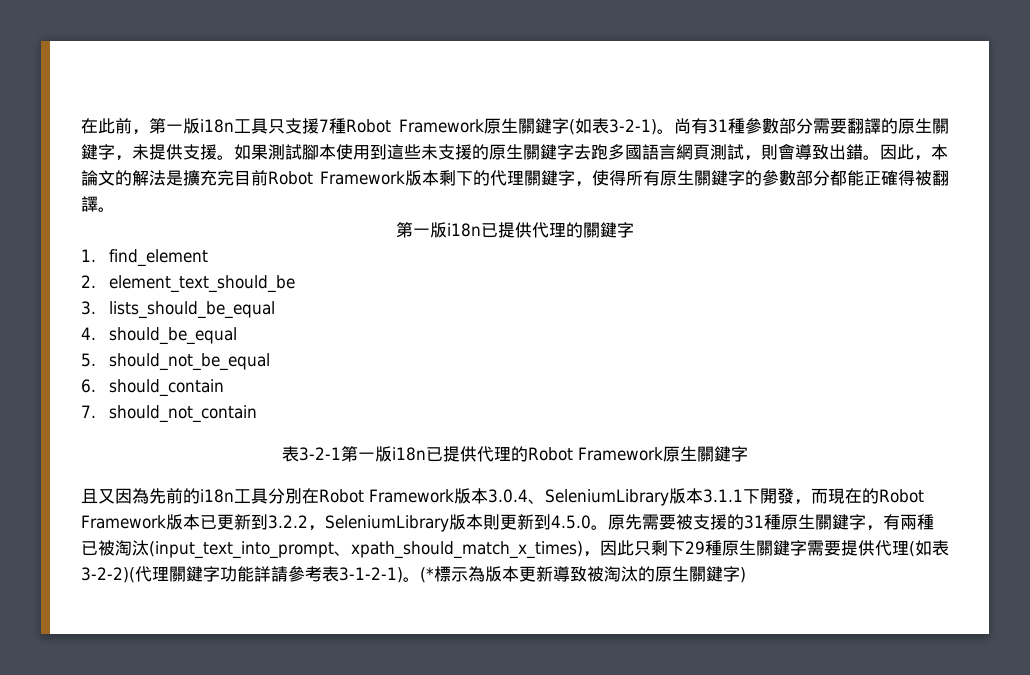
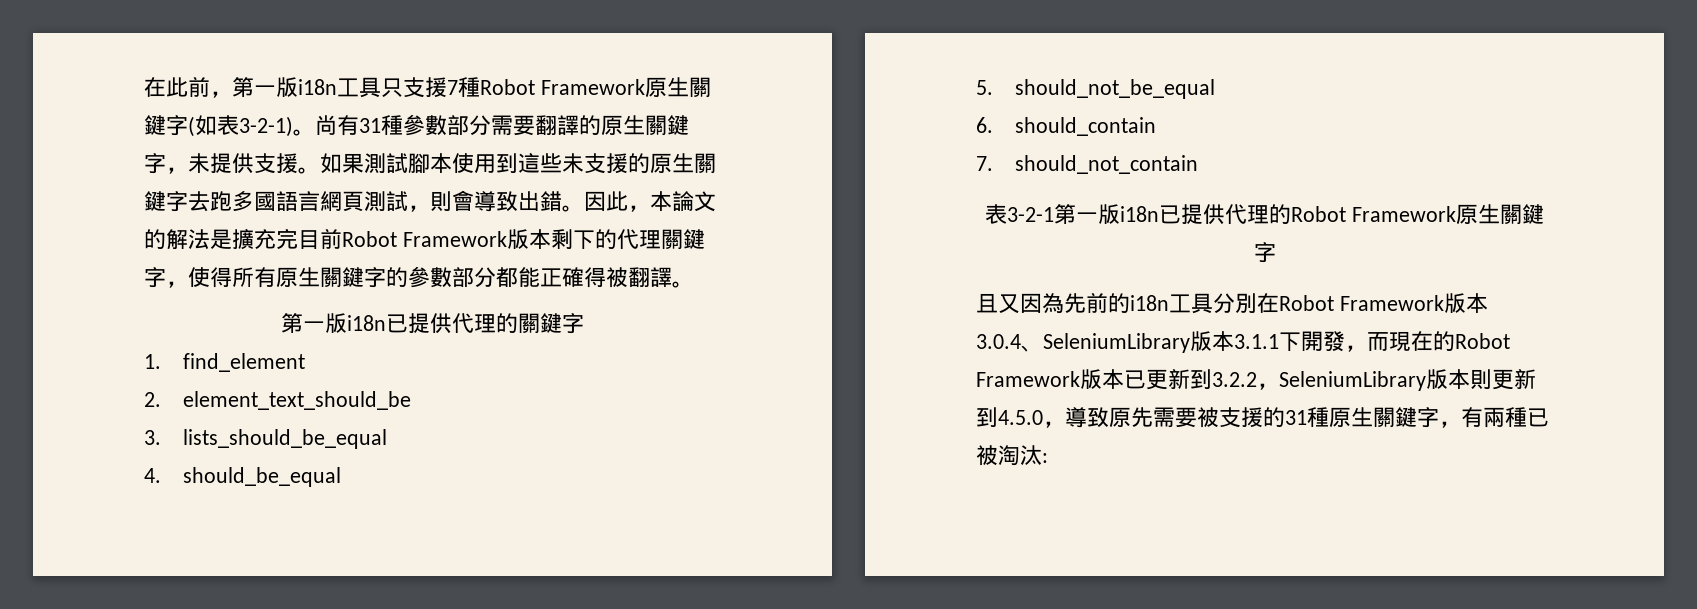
- 且又因為先前的i18n工具分別在Robot Framework版本3.0.4、SeleniumLibrary版本3.1.1下開發，而現在的Robot Framework版本已更新到3.2.2，SeleniumLibrary版本則更新到4.5.0。原先需要被支援的31種原生關鍵字，有兩種已被淘汰(input_text_into_prompt、xpath_should_match_x_times)，因此只剩下29種原生關鍵字需要提供代理(如表3-2-2)(代理關鍵字功能詳請參考表3-1-2-1)。(*標示為版本更新導致被淘汰的原生關鍵字)
+ 且又因為先前的i18n工具分別在Robot Framework版本3.0.4、SeleniumLibrary版本3.1.1下開發，而現在的Robot Framework版本已更新到3.2.2，SeleniumLibrary版本則更新到4.5.0，導致原先需要被支援的31種原生關鍵字，有兩種已被淘汰:

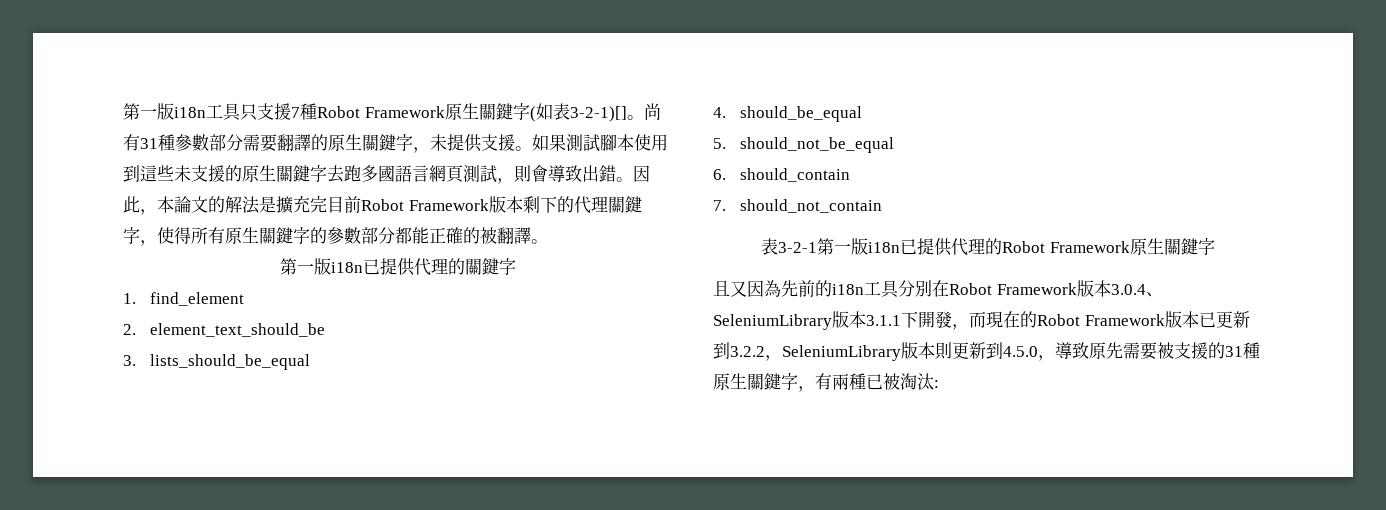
- 在此前，第一版i18n工具只支援7種Robot Framework原生關鍵字(如表3-2-1)。
+ 第一版i18n工具只支援7種Robot Framework原生關鍵字(如表3-2-1)[]。
- 因此，本論文的解法是擴充完目前Robot Framework版本剩下的代理關鍵字，使得所有原生關鍵字的參數部分都能正確得被翻譯。
+ 因此，本論文的解法是擴充完目前Robot Framework版本剩下的代理關鍵字，使得所有原生關鍵字的參數部分都能正確的被翻譯。

